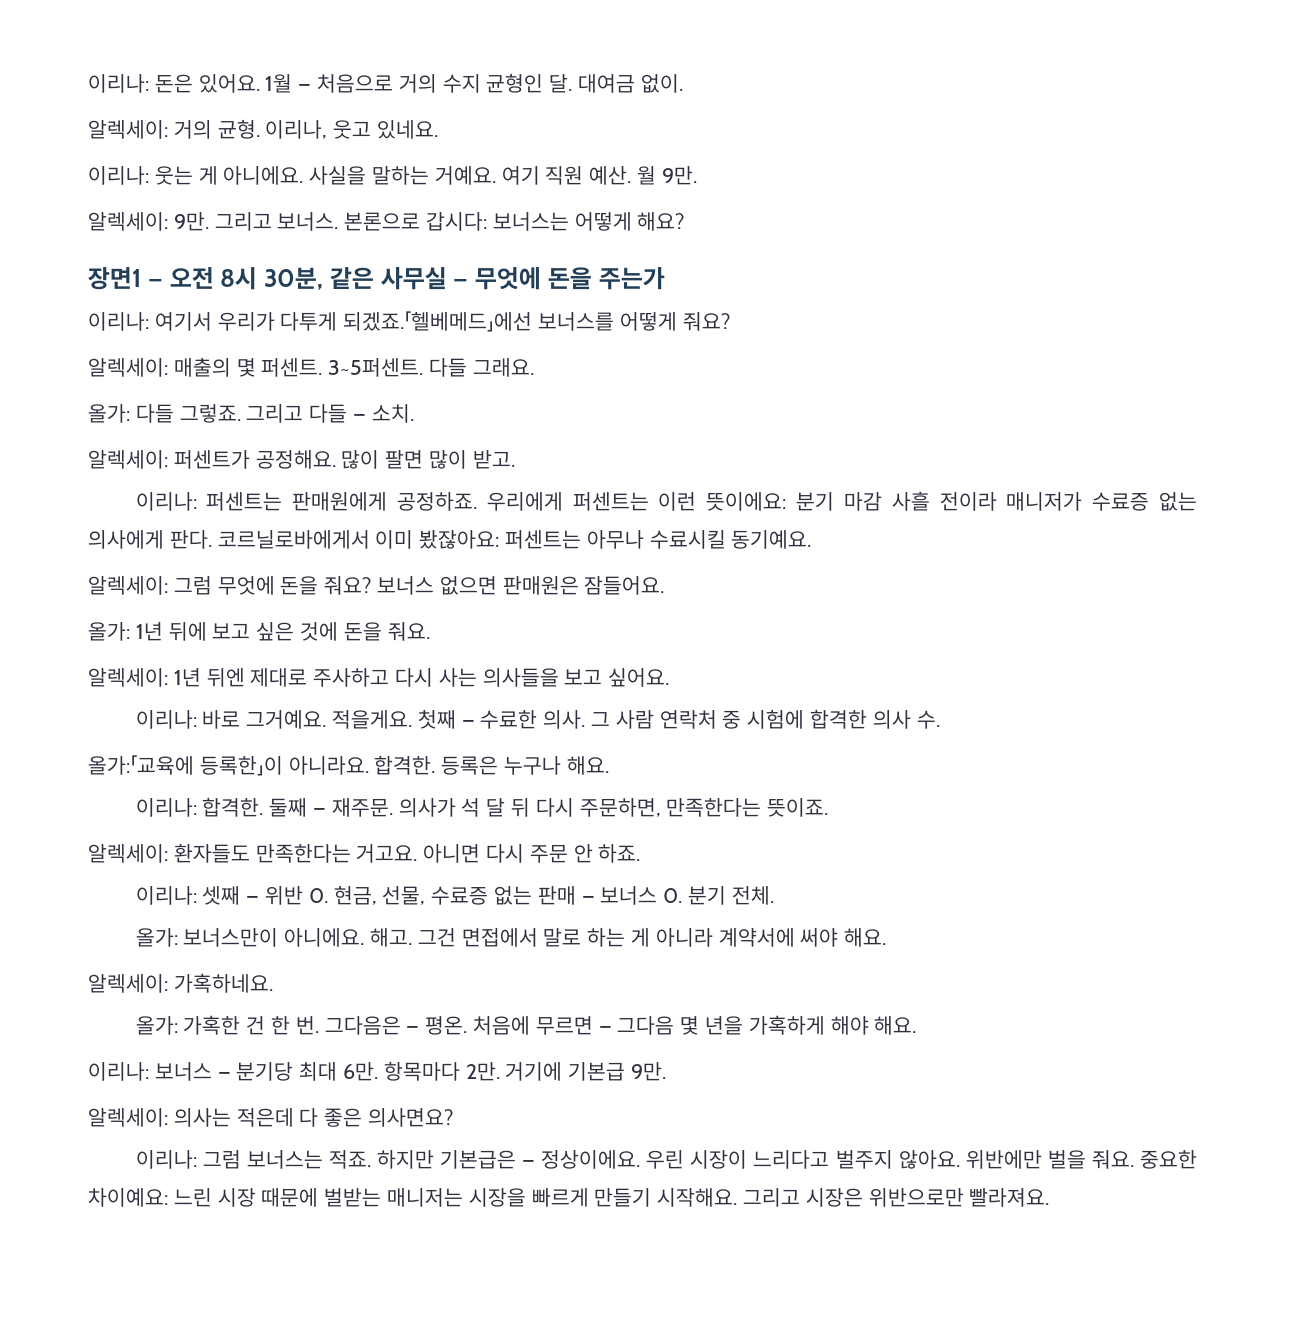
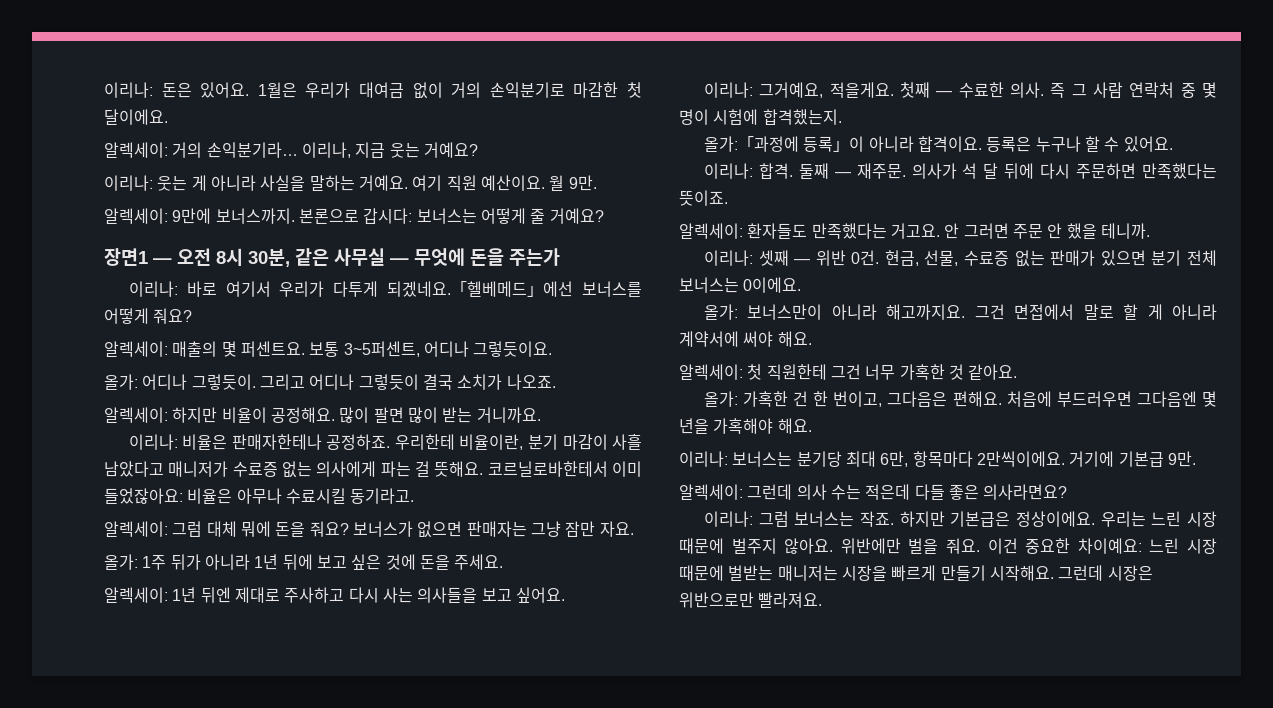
- 1월 — 처음으로 거의 수지 균형인 달. 대여금 없이.
- 알렉세이: 거의 균형. 이리나, 웃고 있네요.
+ 1월은 우리가 대여금 없이 거의 손익분기로 마감한 첫 달이에요.
+ 알렉세이: 거의 손익분기라… 이리나, 지금 웃는 거예요?
- 이리나: 웃는 게 아니에요. 사실을 말하는 거예요.
+ 이리나: 웃는 게 아니라 사실을 말하는 거예요.
- 여기 직원 예산.
+ 여기 직원 예산이요.
- 알렉세이: 9만. 그리고 보너스.
+ 알렉세이: 9만에 보너스까지.
- 본론으로 갑시다: 보너스는 어떻게 해요?
+ 본론으로 갑시다: 보너스는 어떻게 줄 거예요?
- 이리나: 여기서 우리가 다투게 되겠죠.
+ 이리나: 바로 여기서 우리가 다투게 되겠네요.
- 알렉세이: 매출의 몇 퍼센트. 3~5퍼센트. 다들 그래요.
- 올가: 다들 그렇죠. 그리고 다들 — 소치.
- 알렉세이: 퍼센트가 공정해요.
+ 알렉세이: 매출의 몇 퍼센트요. 보통 3~5퍼센트, 어디나 그렇듯이요.
+ 올가: 어디나 그렇듯이. 그리고 어디나 그렇듯이 결국 소치가 나오죠.
+ 알렉세이: 하지만 비율이 공정해요.
- 많이 팔면 많이 받고.
- 이리나: 퍼센트는 판매원에게 공정하죠. 우리에게 퍼센트는 이런 뜻이에요: 분기 마감 사흘 전이라 매니저가 수료증 없는 의사에게 판다. 코르닐로바에게서 이미 봤잖아요: 퍼센트는 아무나 수료시킬 동기예요.
+ 많이 팔면 많이 받는 거니까요.
+ 이리나: 비율은 판매자한테나 공정하죠. 우리한테 비율이란, 분기 마감이 사흘 남았다고 매니저가 수료증 없는 의사에게 파는 걸 뜻해요. 코르닐로바한테서 이미 들었잖아요: 비율은 아무나 수료시킬 동기라고.
- 알렉세이: 그럼 무엇에 돈을 줘요? 보너스 없으면 판매원은 잠들어요.
- 올가: 1년 뒤에 보고 싶은 것에 돈을 줘요.
+ 알렉세이: 그럼 대체 뭐에 돈을 줘요? 보너스가 없으면 판매자는 그냥 잠만 자요.
+ 올가: 1주 뒤가 아니라 1년 뒤에 보고 싶은 것에 돈을 주세요.
- 이리나: 바로 그거예요. 적을게요.
+ 이리나: 그거예요, 적을게요.
- 그 사람 연락처 중 시험에 합격한 의사 수.
- 올가:「교육에 등록한」이 아니라요. 합격한. 등록은 누구나 해요.
- 이리나: 합격한.
+ 즉 그 사람 연락처 중 몇 명이 시험에 합격했는지.
+ 올가:「과정에 등록」이 아니라 합격이요. 등록은 누구나 할 수 있어요.
+ 이리나: 합격.
- 의사가 석 달 뒤 다시 주문하면, 만족한다는 뜻이죠.
+ 의사가 석 달 뒤에 다시 주문하면 만족했다는 뜻이죠.
- 알렉세이: 환자들도 만족한다는 거고요. 아니면 다시 주문 안 하죠.
+ 알렉세이: 환자들도 만족했다는 거고요. 안 그러면 주문 안 했을 테니까.
- 이리나: 셋째 — 위반 0. 현금, 선물, 수료증 없는 판매 — 보너스 0. 분기 전체.
+ 이리나: 셋째 — 위반 0건. 현금, 선물, 수료증 없는 판매가 있으면 분기 전체 보너스는 0이에요.
- 올가: 보너스만이 아니에요. 해고.
+ 올가: 보너스만이 아니라 해고까지요.
- 그건 면접에서 말로 하는 게 아니라 계약서에 써야 해요.
+ 그건 면접에서 말로 할 게 아니라 계약서에 써야 해요.
- 알렉세이: 가혹하네요.
- 올가: 가혹한 건 한 번. 그다음은 — 평온. 처음에 무르면 — 그다음 몇 년을 가혹하게 해야 해요.
- 이리나: 보너스 — 분기당 최대 6만. 항목마다 2만. 거기에 기본급 9만.
- 알렉세이: 의사는 적은데 다 좋은 의사면요?
+ 알렉세이: 첫 직원한테 그건 너무 가혹한 것 같아요.
+ 올가: 가혹한 건 한 번이고, 그다음은 편해요. 처음에 부드러우면 그다음엔 몇 년을 가혹해야 해요.
+ 이리나: 보너스는 분기당 최대 6만, 항목마다 2만씩이에요. 거기에 기본급 9만.
+ 알렉세이: 그런데 의사 수는 적은데 다들 좋은 의사라면요?
- 이리나: 그럼 보너스는 적죠.
+ 이리나: 그럼 보너스는 작죠.
- 하지만 기본급은 — 정상이에요. 우린 시장이 느리다고 벌주지 않아요.
+ 하지만 기본급은 정상이에요. 우리는 느린 시장 때문에 벌주지 않아요.
- 중요한 차이예요: 느린 시장 때문에 벌받는 매니저는 시장을 빠르게 만들기 시작해요.
+ 이건 중요한 차이예요: 느린 시장 때문에 벌받는 매니저는 시장을 빠르게 만들기 시작해요.
- 그리고 시장은 위반으로만 빨라져요.
+ 그런데 시장은 위반으로만 빨라져요.

